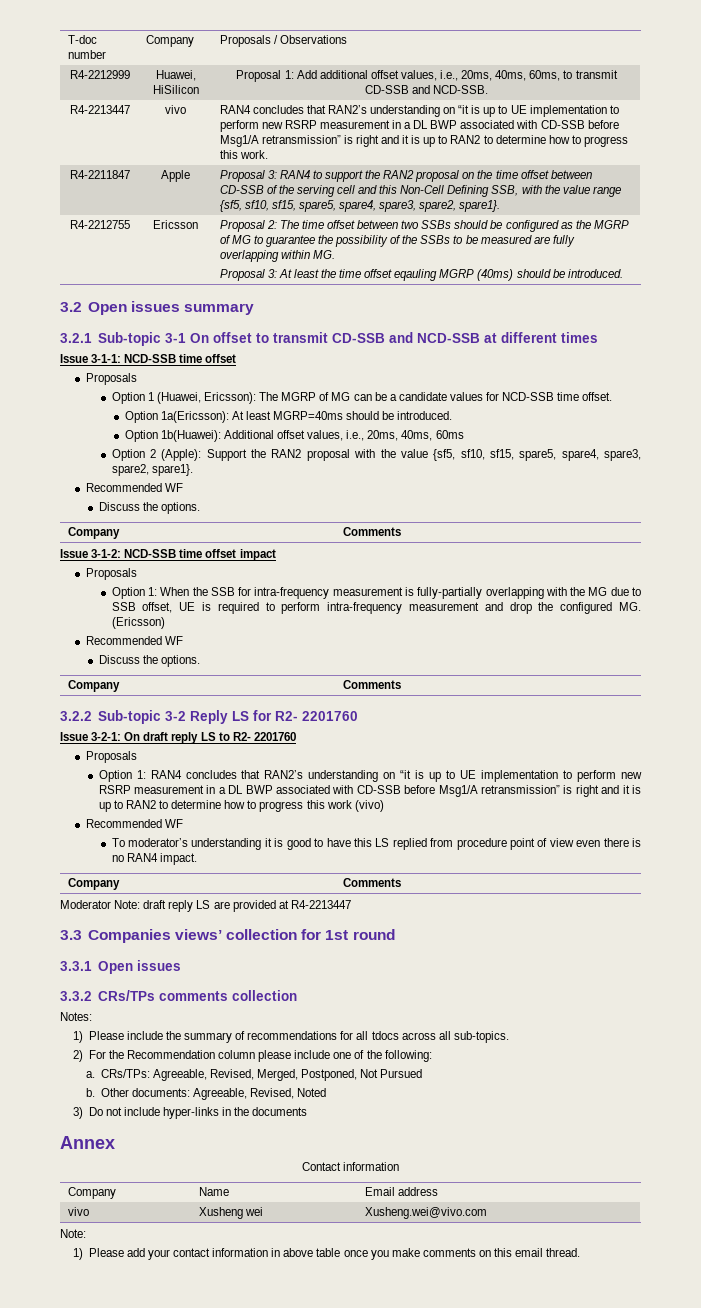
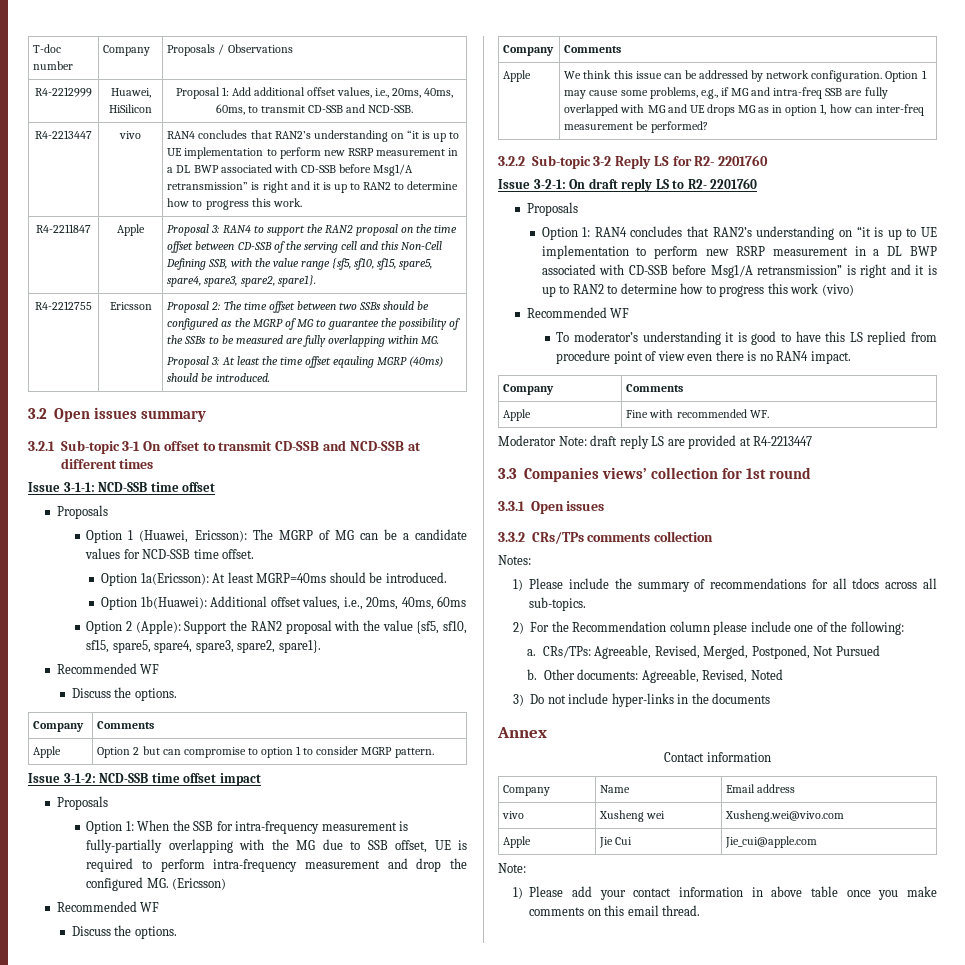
+ Apple | Option 2 but can compromise to option 1 to consider MGRP pattern.
+ Apple | We think this issue can be addressed by network configuration. Option 1 may cause some problems, e.g., if MG and intra-freq SSB are fully overlapped with MG and UE drops MG as in option 1, how can inter-freq measurement be performed?
+ Apple | Fine with recommended WF.
+ Apple | Jie Cui | Jie_cui@apple.com

